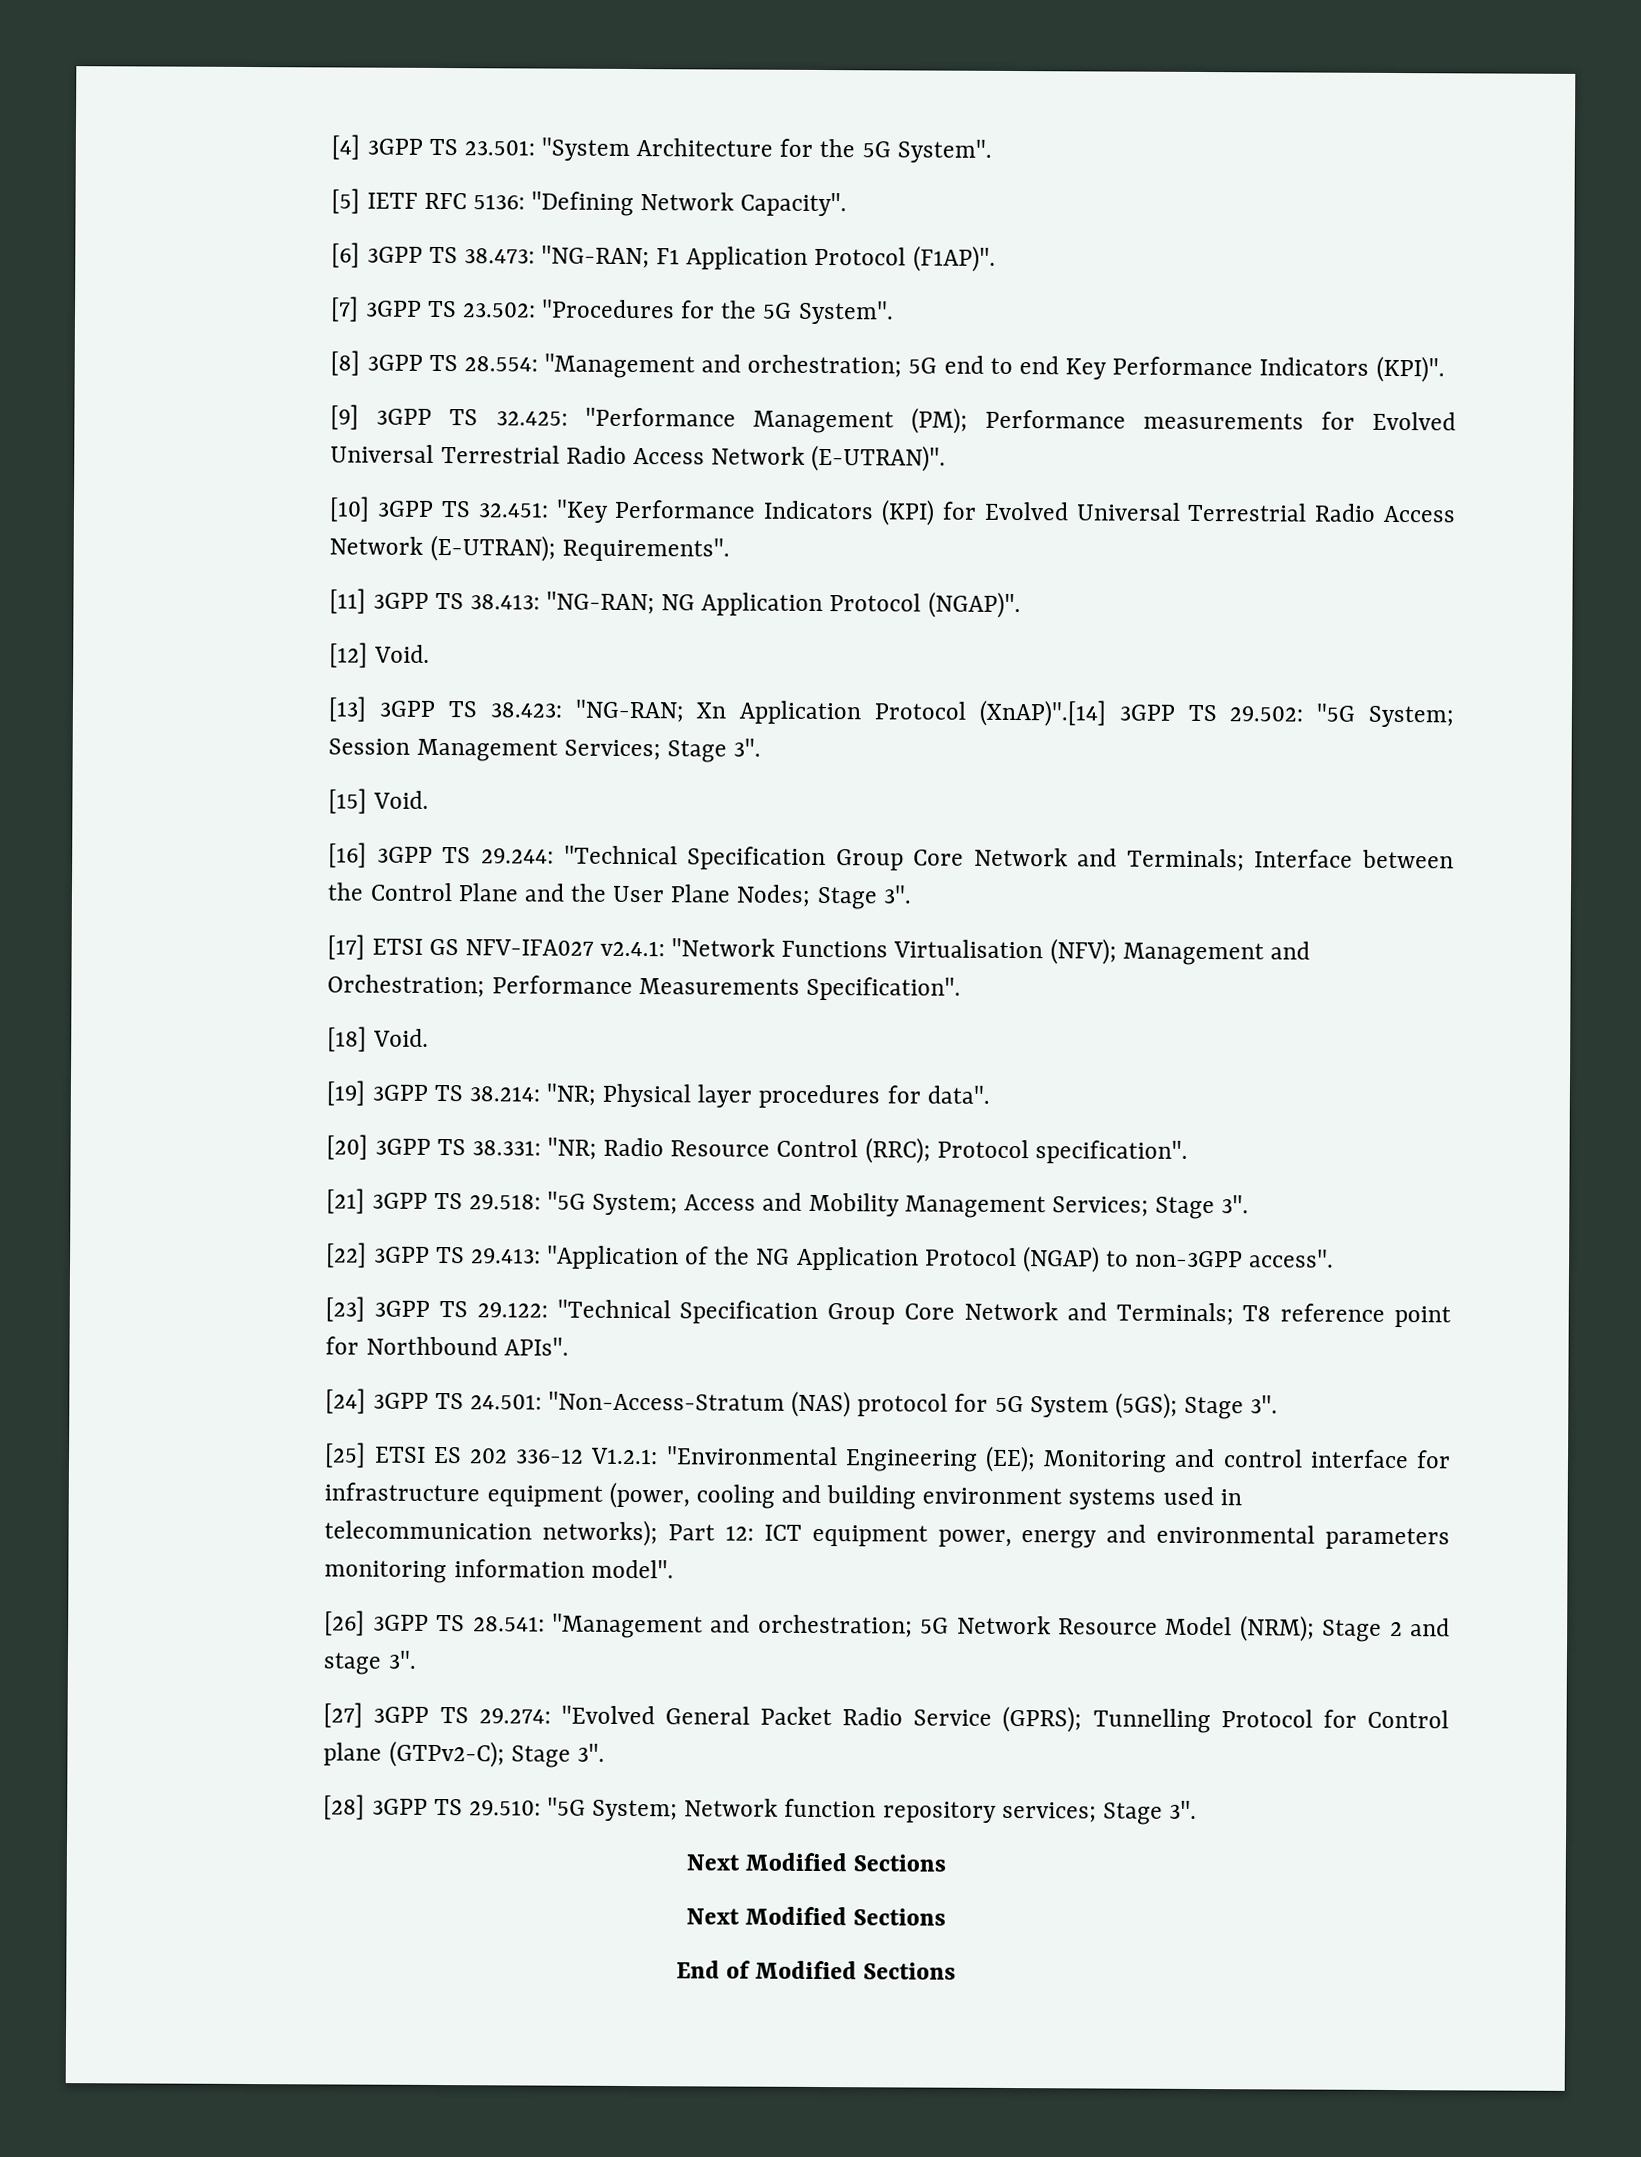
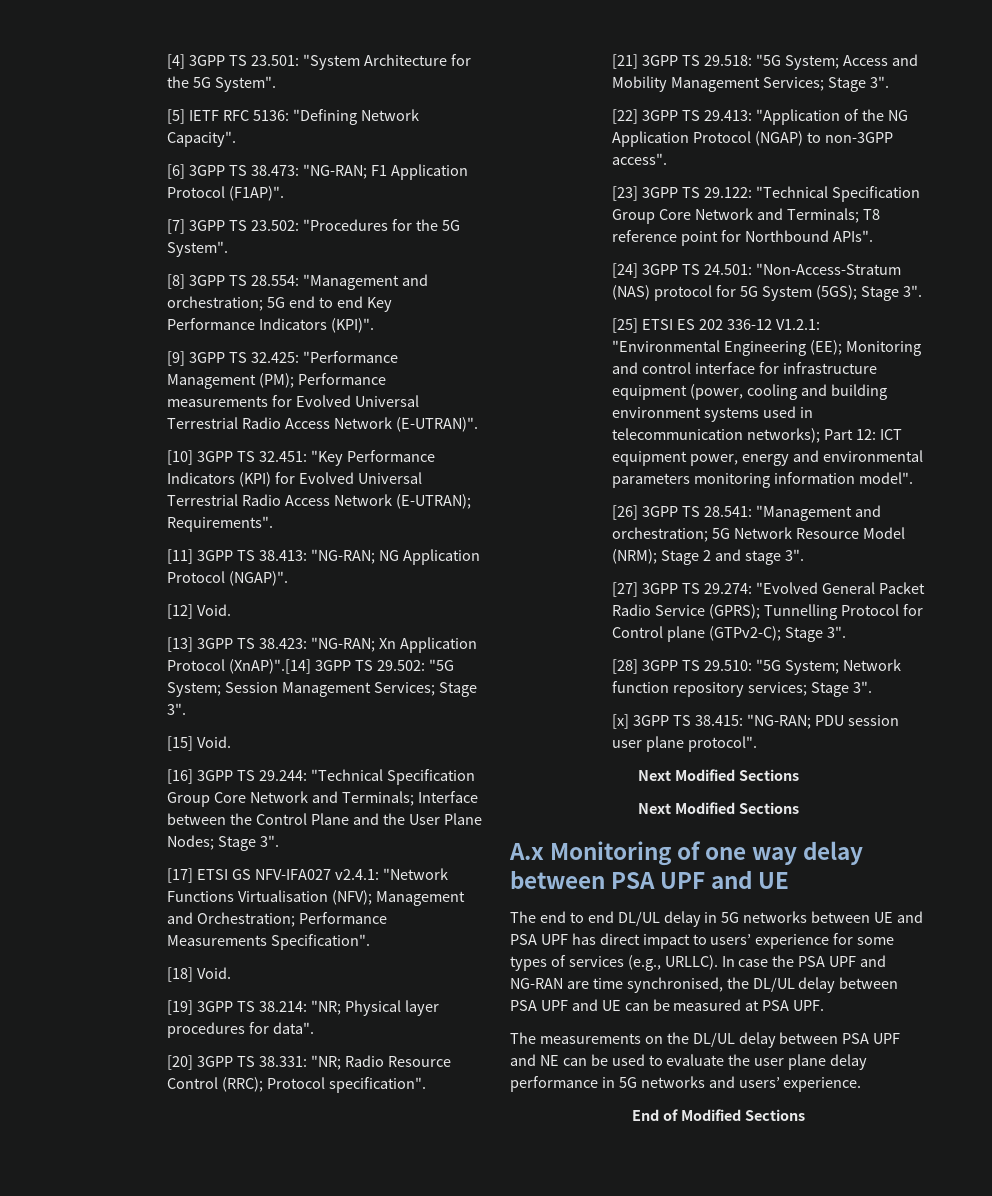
+ [x] 3GPP TS 38.415: "NG-RAN; PDU session user plane protocol".
+ A.x Monitoring of one way delay between PSA UPF and UE
+ The end to end DL/UL delay in 5G networks between UE and PSA UPF has direct impact to users’ experience for some types of services (e.g., URLLC). In case the PSA UPF and NG-RAN are time synchronised, the DL/UL delay between PSA UPF and UE can be measured at PSA UPF.
+ The measurements on the DL/UL delay between PSA UPF and NE can be used to evaluate the user plane delay performance in 5G networks and users’ experience.

